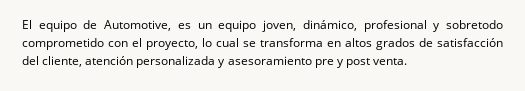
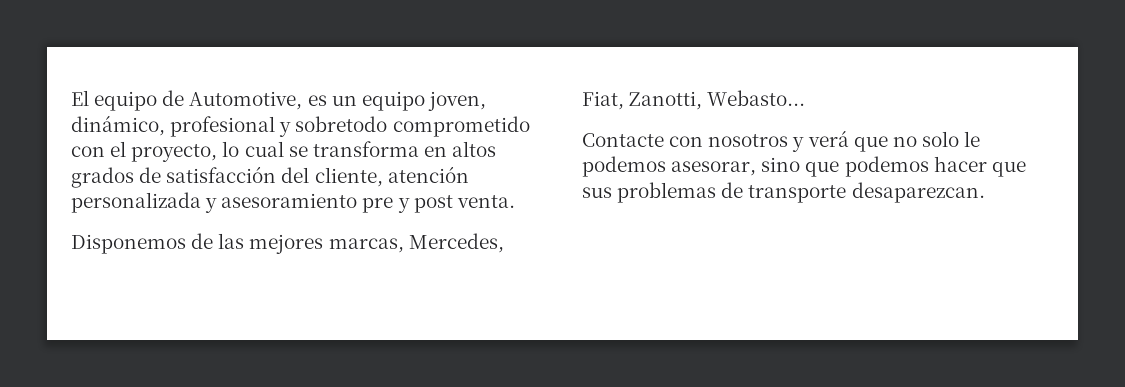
+ Disponemos de las mejores marcas, Mercedes, Fiat, Zanotti, Webasto...
+ Contacte con nosotros y verá que no solo le podemos asesorar, sino que podemos hacer que sus problemas de transporte desaparezcan.

